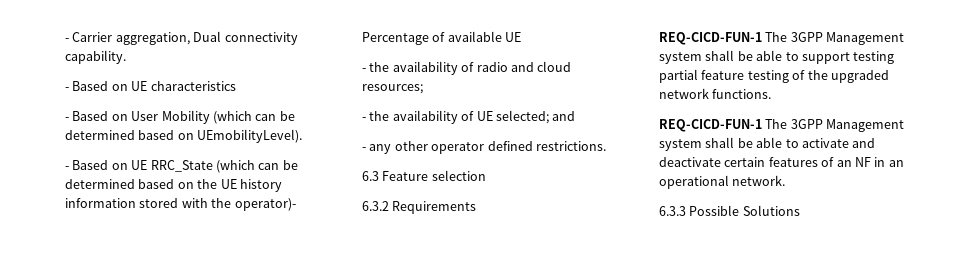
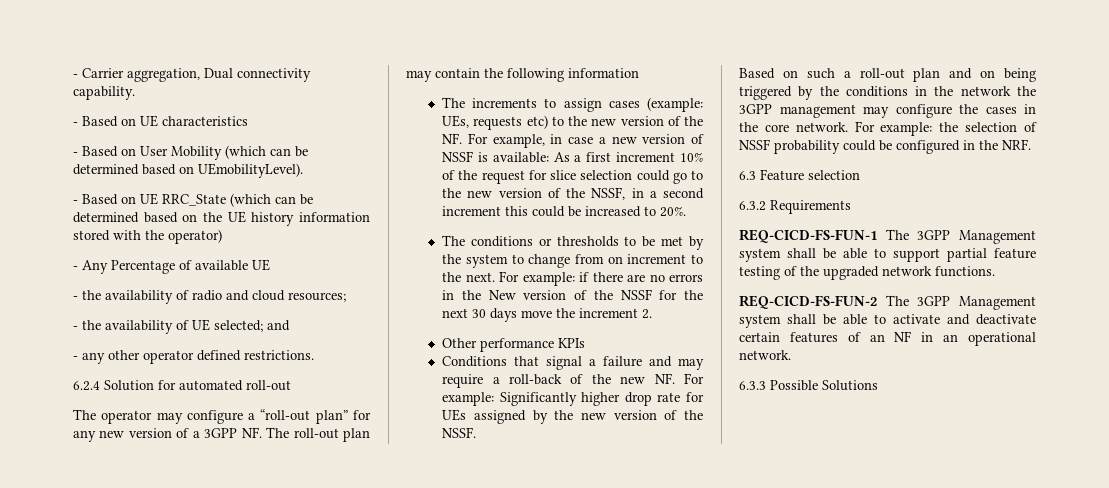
- - Based on UE RRC_State (which can be determined based on the UE history information stored with the operator)- Percentage of available UE
+ - Based on UE RRC_State (which can be determined based on the UE history information stored with the operator)
+ - Any Percentage of available UE
+ 6.2.4 Solution for automated roll-out
+ The operator may configure a “roll-out plan” for any new version of a 3GPP NF. The roll-out plan may contain the following information
+ The increments to assign cases (example: UEs, requests etc) to the new version of the NF. For example, in case a new version of NSSF is available: As a first increment 10% of the request for slice selection could go to the new version of the NSSF, in a second increment this could be increased to 20%.
+ The conditions or thresholds to be met by the system to change from on increment to the next. For example: if there are no errors in the New version of the NSSF for the next 30 days move the increment 2.
+ Other performance KPIs
+ Conditions that signal a failure and may require a roll-back of the new NF. For example: Significantly higher drop rate for UEs assigned by the new version of the NSSF.
+ Based on such a roll-out plan and on being triggered by the conditions in the network the 3GPP management may configure the cases in the core network. For example: the selection of NSSF probability could be configured in the NRF.
- REQ-CICD-FUN-1 The 3GPP Management system shall be able to support testing partial feature testing of the upgraded network functions.
+ REQ-CICD-FS-FUN-1 The 3GPP Management system shall be able to support partial feature testing of the upgraded network functions.
- REQ-CICD-FUN-1 The 3GPP Management system shall be able to activate and deactivate certain features of an NF in an operational network.
+ REQ-CICD-FS-FUN-2 The 3GPP Management system shall be able to activate and deactivate certain features of an NF in an operational network.

